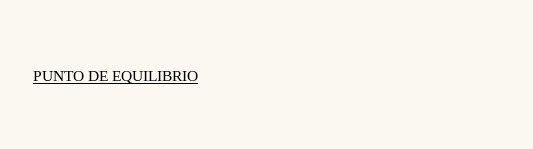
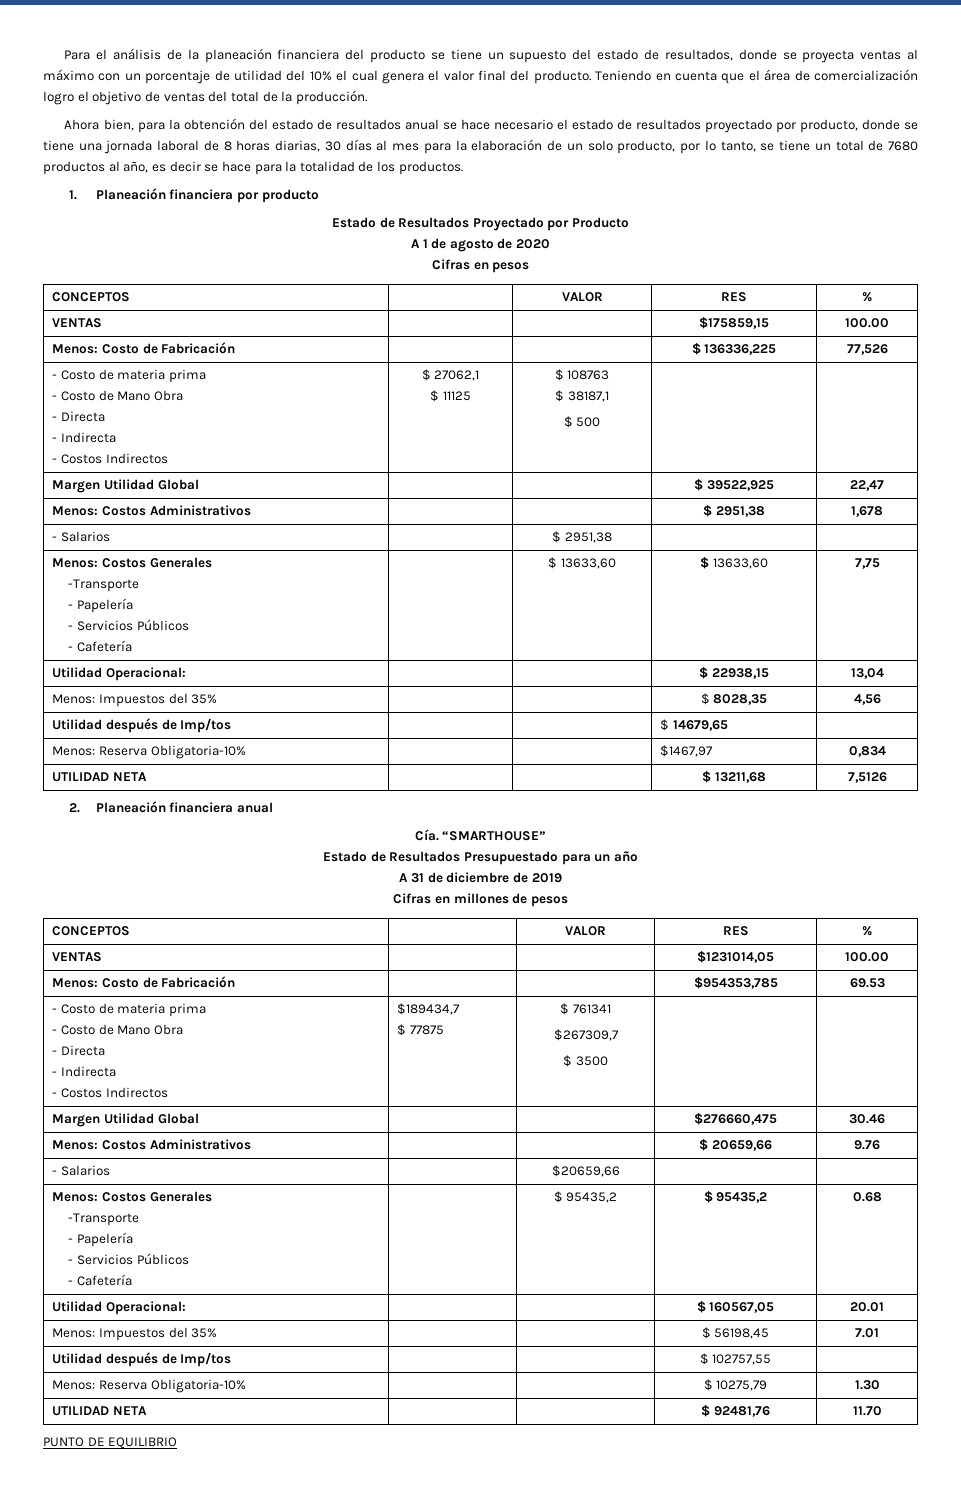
+ Para el análisis de la planeación financiera del producto se tiene un supuesto del estado de resultados, donde se proyecta ventas al máximo con un porcentaje de utilidad del 10% el cual genera el valor final del producto. Teniendo en cuenta que el área de comercialización logro el objetivo de ventas del total de la producción.
+ Ahora bien, para la obtención del estado de resultados anual se hace necesario el estado de resultados proyectado por producto, donde se tiene una jornada laboral de 8 horas diarias, 30 días al mes para la elaboración de un solo producto, por lo tanto, se tiene un total de 7680 productos al año, es decir se hace para la totalidad de los productos.
+ 1. Planeación financiera por producto
+ Estado de Resultados Proyectado por Producto
+ A 1 de agosto de 2020
+ Cifras en pesos
+ CONCEPTOS | | VALOR | RES | %
+ VENTAS | | | $175859,15 | 100.00
+ Menos: Costo de Fabricación | | | $ 136336,225 | 77,526
+ - Costo de materia prima
+ - Costo de Mano Obra
+ - Directa
+ - Indirecta
+ - Costos Indirectos | $ 27062,1
+ $ 11125 | $ 108763
+ $ 38187,1
+ $ 500 | |
+ Margen Utilidad Global | | | $ 39522,925 | 22,47
+ Menos: Costos Administrativos | | | $ 2951,38 | 1,678
+ - Salarios | | $ 2951,38 | |
+ Menos: Costos Generales
+ -Transporte
+ - Papelería
+ - Servicios Públicos
+ - Cafetería | | $ 13633,60 | $ 13633,60 | 7,75
+ Utilidad Operacional: | | | $ 22938,15 | 13,04
+ Menos: Impuestos del 35% | | | $ 8028,35 | 4,56
+ Utilidad después de Imp/tos | | | $ 14679,65 |
+ Menos: Reserva Obligatoria-10% | | | $1467,97 | 0,834
+ UTILIDAD NETA | | | $ 13211,68 | 7,5126
+ 2. Planeación financiera anual
+ Cía. “SMARTHOUSE”
+ Estado de Resultados Presupuestado para un año
+ A 31 de diciembre de 2019
+ Cifras en millones de pesos
+ CONCEPTOS | | VALOR | RES | %
+ VENTAS | | | $1231014,05 | 100.00
+ Menos: Costo de Fabricación | | | $954353,785 | 69.53
+ - Costo de materia prima
+ - Costo de Mano Obra
+ - Directa
+ - Indirecta
+ - Costos Indirectos | $189434,7
+ $ 77875 | $ 761341
+ $267309,7
+ $ 3500 | |
+ Margen Utilidad Global | | | $276660,475 | 30.46
+ Menos: Costos Administrativos | | | $ 20659,66 | 9.76
+ - Salarios | | $20659,66 | |
+ Menos: Costos Generales
+ -Transporte
+ - Papelería
+ - Servicios Públicos
+ - Cafetería | | $ 95435,2 | $ 95435,2 | 0.68
+ Utilidad Operacional: | | | $ 160567,05 | 20.01
+ Menos: Impuestos del 35% | | | $ 56198,45 | 7.01
+ Utilidad después de Imp/tos | | | $ 102757,55 |
+ Menos: Reserva Obligatoria-10% | | | $ 10275,79 | 1.30
+ UTILIDAD NETA | | | $ 92481,76 | 11.70

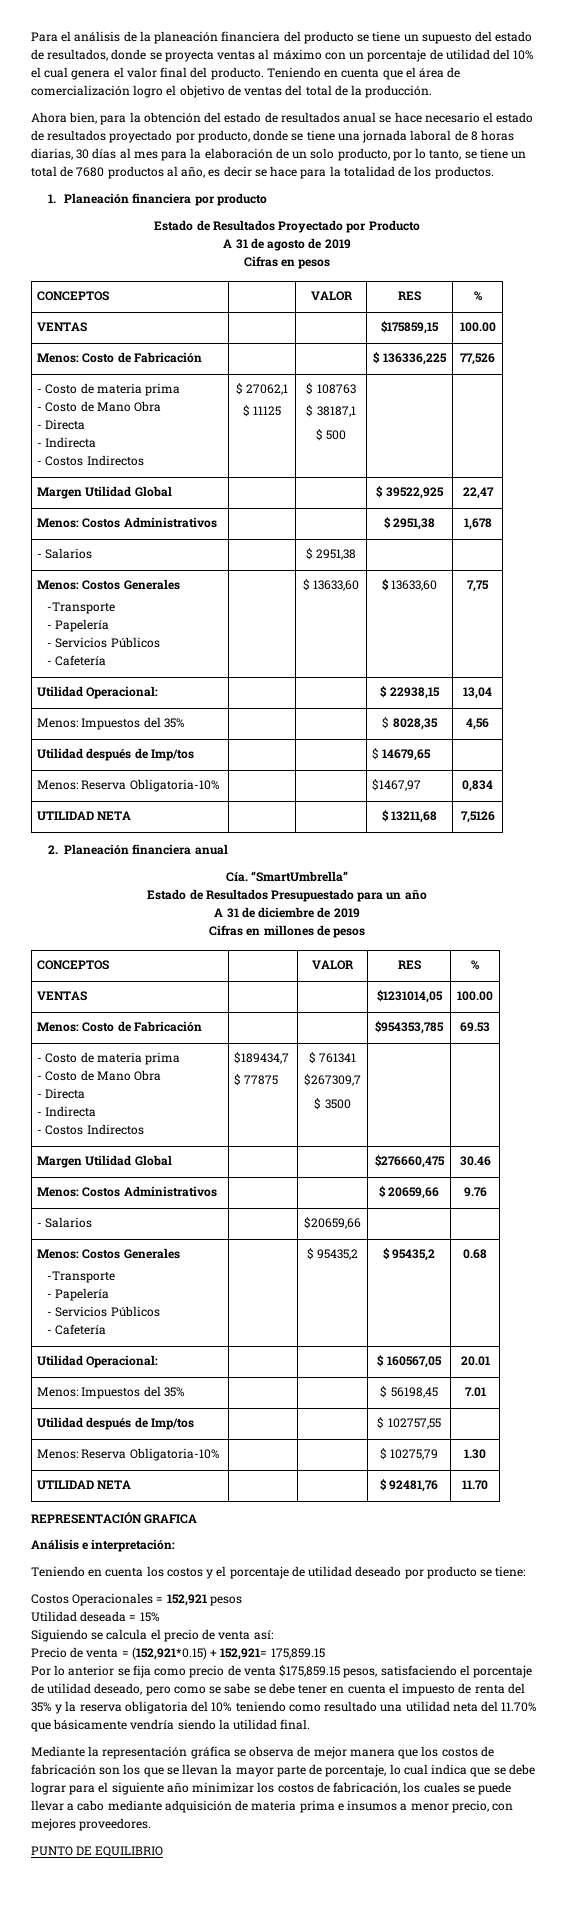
- A 1 de agosto de 2020
+ A 31 de agosto de 2019
- Cía. “SMARTHOUSE”
+ Cía. “SmartUmbrella”
+ REPRESENTACIÓN GRAFICA
+ Análisis e interpretación:
+ Teniendo en cuenta los costos y el porcentaje de utilidad deseado por producto se tiene:
+ Costos Operacionales = 152,921 pesos
+ Utilidad deseada = 15%
+ Siguiendo se calcula el precio de venta así:
+ Precio de venta = (152,921*0.15) + 152,921= 175,859.15
+ Por lo anterior se fija como precio de venta $175,859.15 pesos, satisfaciendo el porcentaje de utilidad deseado, pero como se sabe se debe tener en cuenta el impuesto de renta del 35% y la reserva obligatoria del 10% teniendo como resultado una utilidad neta del 11.70% que básicamente vendría siendo la utilidad final.
+ Mediante la representación gráfica se observa de mejor manera que los costos de fabricación son los que se llevan la mayor parte de porcentaje, lo cual indica que se debe lograr para el siguiente año minimizar los costos de fabricación, los cuales se puede llevar a cabo mediante adquisición de materia prima e insumos a menor precio, con mejores proveedores.

